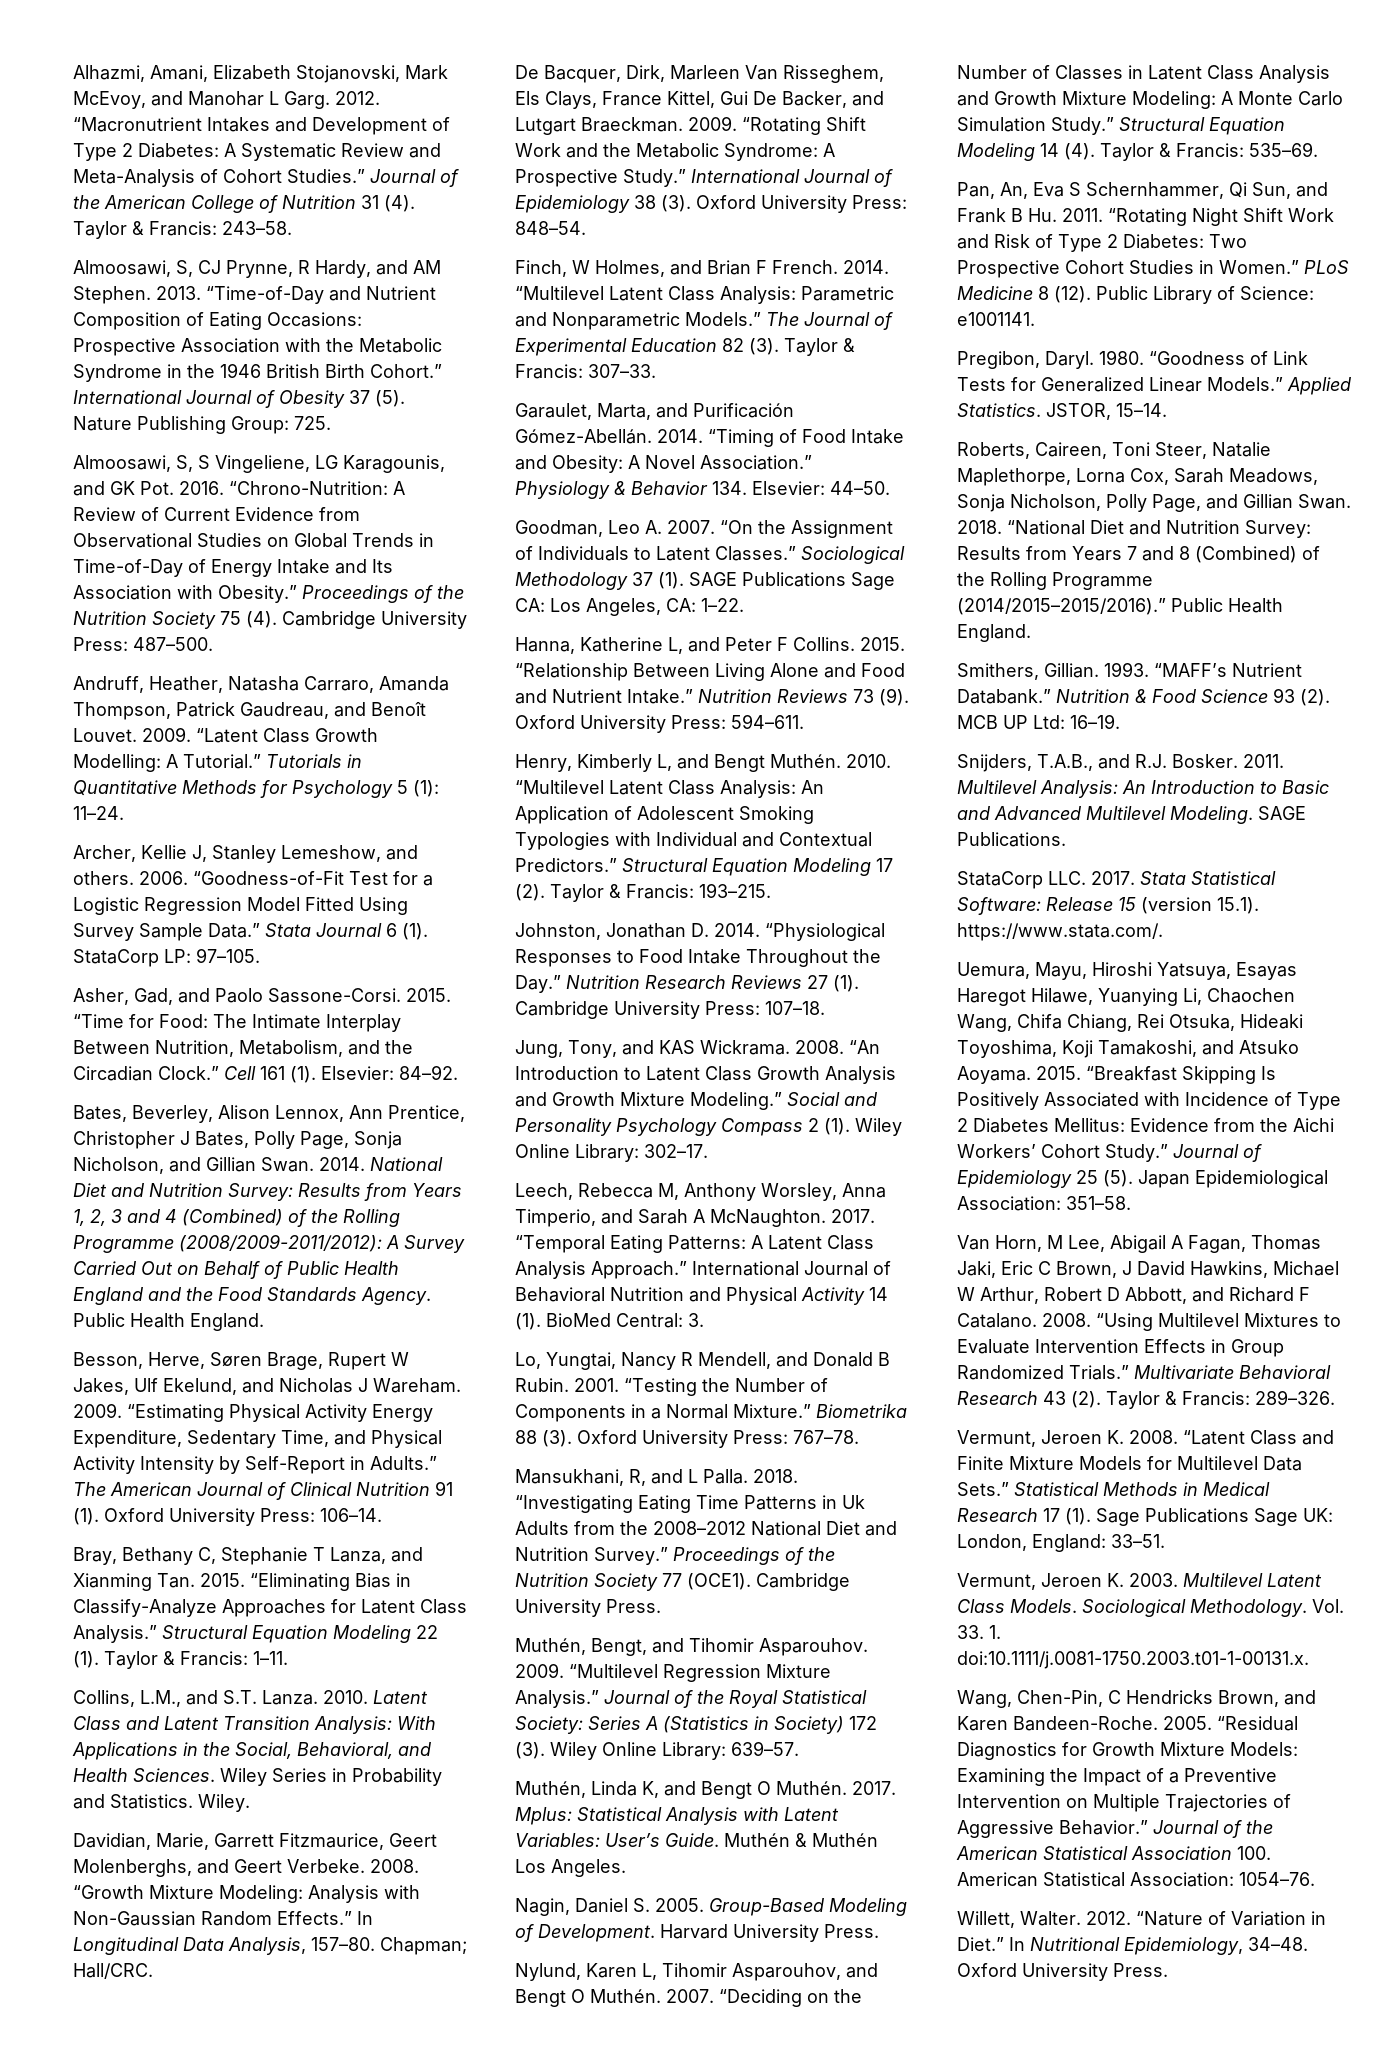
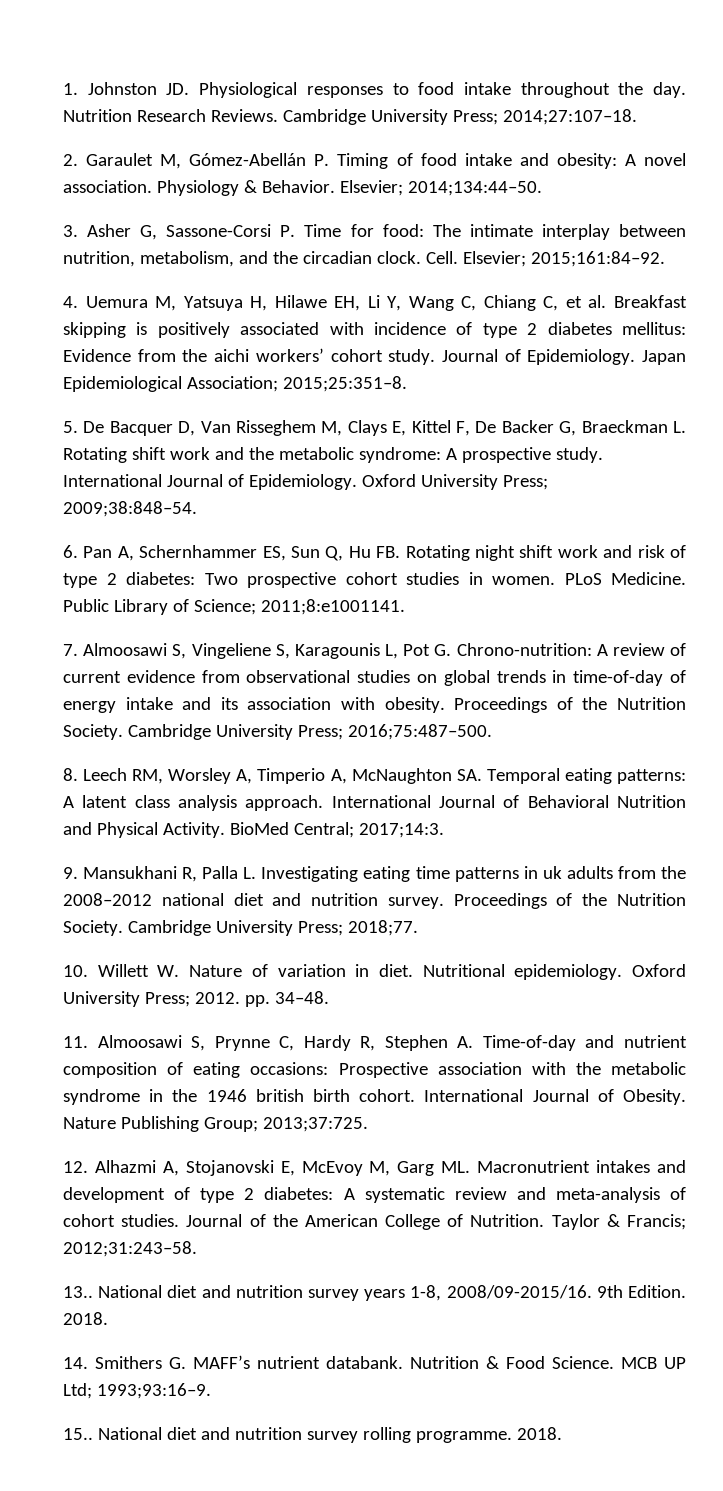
- Alhazmi, Amani, Elizabeth Stojanovski, Mark McEvoy, and Manohar L Garg. 2012. “Macronutrient Intakes and Development of Type 2 Diabetes: A Systematic Review and Meta-Analysis of Cohort Studies.” Journal of the American College of Nutrition 31 (4). Taylor & Francis: 243–58.
- Almoosawi, S, CJ Prynne, R Hardy, and AM Stephen. 2013. “Time-of-Day and Nutrient Composition of Eating Occasions: Prospective Association with the Metabolic Syndrome in the 1946 British Birth Cohort.” International Journal of Obesity 37 (5). Nature Publishing Group: 725.
- Almoosawi, S, S Vingeliene, LG Karagounis, and GK Pot. 2016. “Chrono-Nutrition: A Review of Current Evidence from Observational Studies on Global Trends in Time-of-Day of Energy Intake and Its Association with Obesity.” Proceedings of the Nutrition Society 75 (4). Cambridge University Press: 487–500.
- Andruff, Heather, Natasha Carraro, Amanda Thompson, Patrick Gaudreau, and Benoît Louvet. 2009. “Latent Class Growth Modelling: A Tutorial.” Tutorials in Quantitative Methods for Psychology 5 (1): 11–24.
- Archer, Kellie J, Stanley Lemeshow, and others. 2006. “Goodness-of-Fit Test for a Logistic Regression Model Fitted Using Survey Sample Data.” Stata Journal 6 (1). StataCorp LP: 97–105.
- Asher, Gad, and Paolo Sassone-Corsi. 2015. “Time for Food: The Intimate Interplay Between Nutrition, Metabolism, and the Circadian Clock.” Cell 161 (1). Elsevier: 84–92.
- Bates, Beverley, Alison Lennox, Ann Prentice, Christopher J Bates, Polly Page, Sonja Nicholson, and Gillian Swan. 2014. National Diet and Nutrition Survey: Results from Years 1, 2, 3 and 4 (Combined) of the Rolling Programme (2008/2009-2011/2012): A Survey Carried Out on Behalf of Public Health England and the Food Standards Agency. Public Health England.
- Besson, Herve, Søren Brage, Rupert W Jakes, Ulf Ekelund, and Nicholas J Wareham. 2009. “Estimating Physical Activity Energy Expenditure, Sedentary Time, and Physical Activity Intensity by Self-Report in Adults.” The American Journal of Clinical Nutrition 91 (1). Oxford University Press: 106–14.
- Bray, Bethany C, Stephanie T Lanza, and Xianming Tan. 2015. “Eliminating Bias in Classify-Analyze Approaches for Latent Class Analysis.” Structural Equation Modeling 22 (1). Taylor & Francis: 1–11.
- Collins, L.M., and S.T. Lanza. 2010. Latent Class and Latent Transition Analysis: With Applications in the Social, Behavioral, and Health Sciences. Wiley Series in Probability and Statistics. Wiley.
- Davidian, Marie, Garrett Fitzmaurice, Geert Molenberghs, and Geert Verbeke. 2008. “Growth Mixture Modeling: Analysis with Non-Gaussian Random Effects.” In Longitudinal Data Analysis, 157–80. Chapman; Hall/CRC.
- De Bacquer, Dirk, Marleen Van Risseghem, Els Clays, France Kittel, Gui De Backer, and Lutgart Braeckman. 2009. “Rotating Shift Work and the Metabolic Syndrome: A Prospective Study.” International Journal of Epidemiology 38 (3). Oxford University Press: 848–54.
- Finch, W Holmes, and Brian F French. 2014. “Multilevel Latent Class Analysis: Parametric and Nonparametric Models.” The Journal of Experimental Education 82 (3). Taylor & Francis: 307–33.
- Garaulet, Marta, and Purificación Gómez-Abellán. 2014. “Timing of Food Intake and Obesity: A Novel Association.” Physiology & Behavior 134. Elsevier: 44–50.
- Goodman, Leo A. 2007. “On the Assignment of Individuals to Latent Classes.” Sociological Methodology 37 (1). SAGE Publications Sage CA: Los Angeles, CA: 1–22.
- Hanna, Katherine L, and Peter F Collins. 2015. “Relationship Between Living Alone and Food and Nutrient Intake.” Nutrition Reviews 73 (9). Oxford University Press: 594–611.
- Henry, Kimberly L, and Bengt Muthén. 2010. “Multilevel Latent Class Analysis: An Application of Adolescent Smoking Typologies with Individual and Contextual Predictors.” Structural Equation Modeling 17 (2). Taylor & Francis: 193–215.
- Johnston, Jonathan D. 2014. “Physiological Responses to Food Intake Throughout the Day.” Nutrition Research Reviews 27 (1). Cambridge University Press: 107–18.
- Jung, Tony, and KAS Wickrama. 2008. “An Introduction to Latent Class Growth Analysis and Growth Mixture Modeling.” Social and Personality Psychology Compass 2 (1). Wiley Online Library: 302–17.
- Leech, Rebecca M, Anthony Worsley, Anna Timperio, and Sarah A McNaughton. 2017. “Temporal Eating Patterns: A Latent Class Analysis Approach.”
+ 1. Johnston JD. Physiological responses to food intake throughout the day. Nutrition Research Reviews. Cambridge University Press; 2014;27:107–18.
+ 2. Garaulet M, Gómez-Abellán P. Timing of food intake and obesity: A novel association. Physiology & Behavior. Elsevier; 2014;134:44–50.
+ 3. Asher G, Sassone-Corsi P. Time for food: The intimate interplay between nutrition, metabolism, and the circadian clock. Cell. Elsevier; 2015;161:84–92.
+ 4. Uemura M, Yatsuya H, Hilawe EH, Li Y, Wang C, Chiang C, et al. Breakfast skipping is positively associated with incidence of type 2 diabetes mellitus: Evidence from the aichi workers’ cohort study. Journal of Epidemiology. Japan Epidemiological Association; 2015;25:351–8.
+ 5. De Bacquer D, Van Risseghem M, Clays E, Kittel F, De Backer G, Braeckman L. Rotating shift work and the metabolic syndrome: A prospective study. International Journal of Epidemiology. Oxford University Press; 2009;38:848–54.
+ 6. Pan A, Schernhammer ES, Sun Q, Hu FB. Rotating night shift work and risk of type 2 diabetes: Two prospective cohort studies in women. PLoS Medicine. Public Library of Science; 2011;8:e1001141.
+ 7. Almoosawi S, Vingeliene S, Karagounis L, Pot G. Chrono-nutrition: A review of current evidence from observational studies on global trends in time-of-day of energy intake and its association with obesity. Proceedings of the Nutrition Society. Cambridge University Press; 2016;75:487–500.
+ 8. Leech RM, Worsley A, Timperio A, McNaughton SA. Temporal eating patterns: A latent class analysis approach.
- International Journal of Behavioral Nutrition and Physical Activity 14 (1). BioMed Central: 3.
- Lo, Yungtai, Nancy R Mendell, and Donald B Rubin. 2001. “Testing the Number of Components in a Normal Mixture.” Biometrika 88 (3). Oxford University Press: 767–78.
- Mansukhani, R, and L Palla. 2018. “Investigating Eating Time Patterns in Uk Adults from the 2008–2012 National Diet and Nutrition Survey.” Proceedings of the Nutrition Society 77 (OCE1). Cambridge University Press.
- Muthén, Bengt, and Tihomir Asparouhov. 2009. “Multilevel Regression Mixture Analysis.” Journal of the Royal Statistical Society: Series A (Statistics in Society) 172 (3). Wiley Online Library: 639–57.
- Muthén, Linda K, and Bengt O Muthén. 2017. Mplus: Statistical Analysis with Latent Variables: User’s Guide. Muthén & Muthén Los Angeles.
- Nagin, Daniel S. 2005. Group-Based Modeling of Development. Harvard University Press.
- Nylund, Karen L, Tihomir Asparouhov, and Bengt O Muthén. 2007. “Deciding on the Number of Classes in Latent Class Analysis and Growth Mixture Modeling: A Monte Carlo Simulation Study.” Structural Equation Modeling 14 (4). Taylor & Francis: 535–69.
- Pan, An, Eva S Schernhammer, Qi Sun, and Frank B Hu. 2011. “Rotating Night Shift Work and Risk of Type 2 Diabetes: Two Prospective Cohort Studies in Women.” PLoS Medicine 8 (12). Public Library of Science: e1001141.
- Pregibon, Daryl. 1980. “Goodness of Link Tests for Generalized Linear Models.” Applied Statistics. JSTOR, 15–14.
- Roberts, Caireen, Toni Steer, Natalie Maplethorpe, Lorna Cox, Sarah Meadows, Sonja Nicholson, Polly Page, and Gillian Swan. 2018. “National Diet and Nutrition Survey: Results from Years 7 and 8 (Combined) of the Rolling Programme (2014/2015–2015/2016).” Public Health England.
- Smithers, Gillian. 1993. “MAFF’s Nutrient Databank.” Nutrition & Food Science 93 (2). MCB UP Ltd: 16–19.
- Snijders, T.A.B., and R.J. Bosker. 2011. Multilevel Analysis: An Introduction to Basic and Advanced Multilevel Modeling. SAGE Publications.
- StataCorp LLC. 2017. Stata Statistical Software: Release 15 (version 15.1). https://www.stata.com/.
- Uemura, Mayu, Hiroshi Yatsuya, Esayas Haregot Hilawe, Yuanying Li, Chaochen Wang, Chifa Chiang, Rei Otsuka, Hideaki Toyoshima, Koji Tamakoshi, and Atsuko Aoyama. 2015. “Breakfast Skipping Is Positively Associated with Incidence of Type 2 Diabetes Mellitus: Evidence from the Aichi Workers’ Cohort Study.” Journal of Epidemiology 25 (5). Japan Epidemiological Association: 351–58.
- Van Horn, M Lee, Abigail A Fagan, Thomas Jaki, Eric C Brown, J David Hawkins, Michael W Arthur, Robert D Abbott, and Richard F Catalano. 2008. “Using Multilevel Mixtures to Evaluate Intervention Effects in Group Randomized Trials.” Multivariate Behavioral Research 43 (2). Taylor & Francis: 289–326.
- Vermunt, Jeroen K. 2008. “Latent Class and Finite Mixture Models for Multilevel Data Sets.” Statistical Methods in Medical Research 17 (1). Sage Publications Sage UK: London, England: 33–51.
- Vermunt, Jeroen K. 2003. Multilevel Latent Class Models. Sociological Methodology. Vol. 33. 1. doi:10.1111/j.0081-1750.2003.t01-1-00131.x.
- Wang, Chen-Pin, C Hendricks Brown, and Karen Bandeen-Roche. 2005. “Residual Diagnostics for Growth Mixture Models: Examining the Impact of a Preventive Intervention on Multiple Trajectories of Aggressive Behavior.” Journal of the American Statistical Association 100. American Statistical Association: 1054–76.
- Willett, Walter. 2012. “Nature of Variation in Diet.” In Nutritional Epidemiology, 34–48. Oxford University Press.
+ International Journal of Behavioral Nutrition and Physical Activity. BioMed Central; 2017;14:3.
+ 9. Mansukhani R, Palla L. Investigating eating time patterns in uk adults from the 2008–2012 national diet and nutrition survey. Proceedings of the Nutrition Society. Cambridge University Press; 2018;77.
+ 10. Willett W. Nature of variation in diet. Nutritional epidemiology. Oxford University Press; 2012. pp. 34–48.
+ 11. Almoosawi S, Prynne C, Hardy R, Stephen A. Time-of-day and nutrient composition of eating occasions: Prospective association with the metabolic syndrome in the 1946 british birth cohort. International Journal of Obesity. Nature Publishing Group; 2013;37:725.
+ 12. Alhazmi A, Stojanovski E, McEvoy M, Garg ML. Macronutrient intakes and development of type 2 diabetes: A systematic review and meta-analysis of cohort studies. Journal of the American College of Nutrition. Taylor & Francis; 2012;31:243–58.
+ 13.. National diet and nutrition survey years 1-8, 2008/09-2015/16. 9th Edition. 2018.
+ 14. Smithers G. MAFF’s nutrient databank. Nutrition & Food Science. MCB UP Ltd; 1993;93:16–9.
+ 15.. National diet and nutrition survey rolling programme. 2018.

